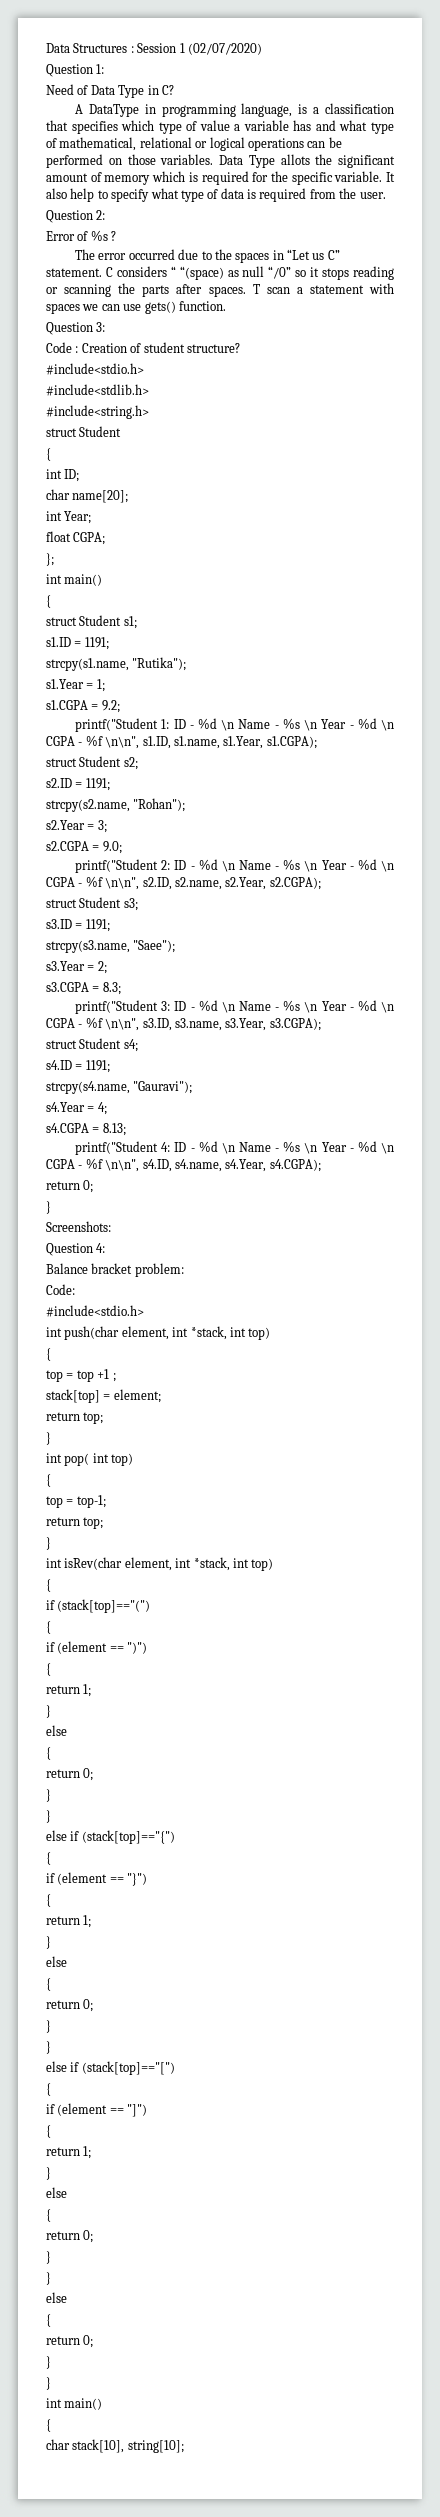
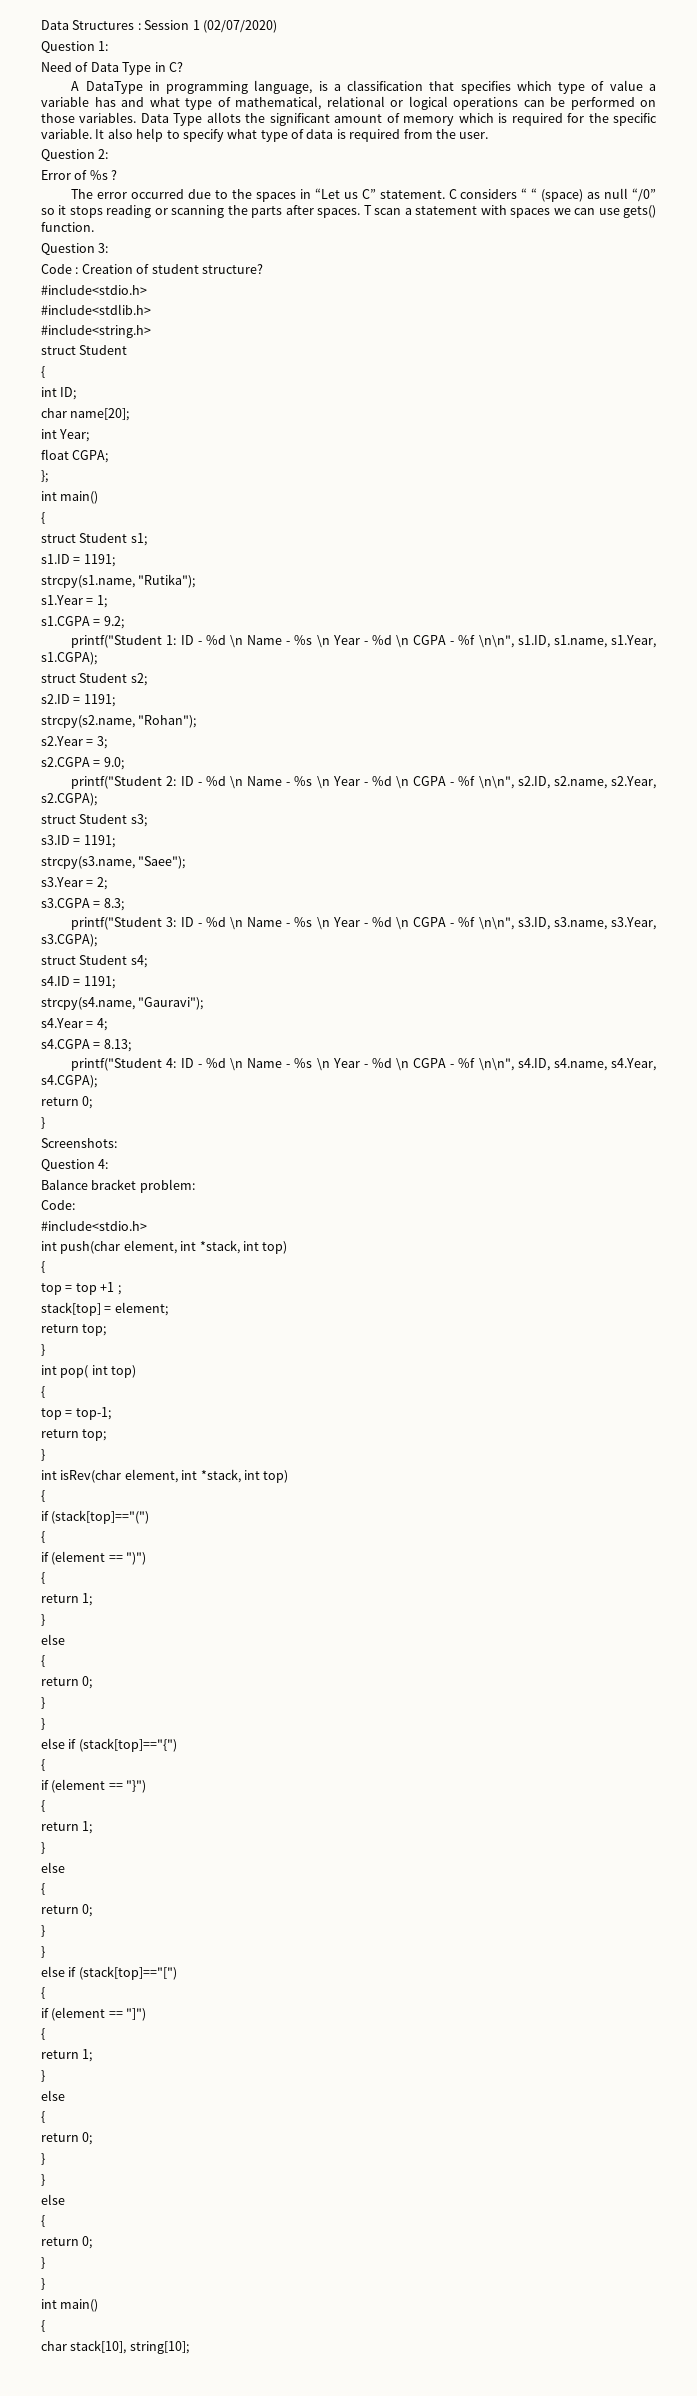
- C considers “ “(space) as null “/0” so it stops reading or scanning the parts after spaces.
+ C considers “ “ (space) as null “/0” so it stops reading or scanning the parts after spaces.

